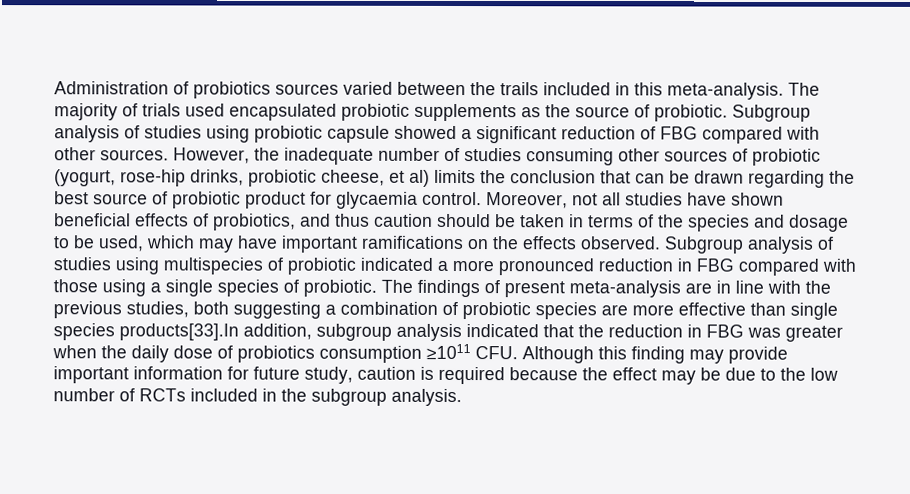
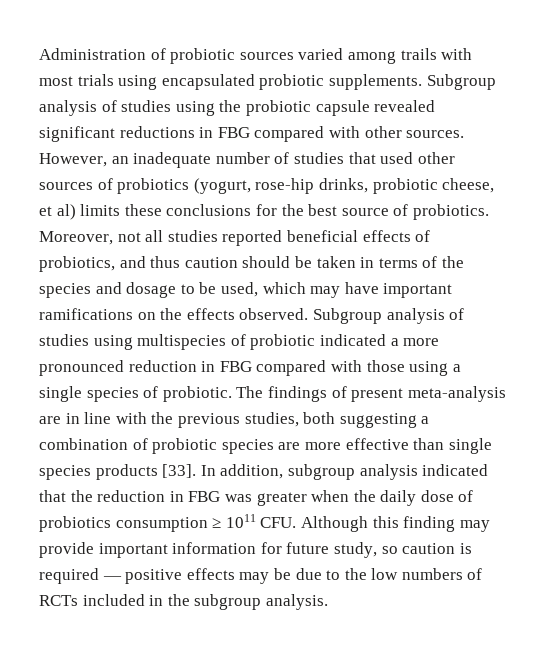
- Administration of probiotics sources varied between the trails included in this meta-analysis. The majority of trials used encapsulated probiotic supplements as the source of probiotic. Subgroup analysis of studies using probiotic capsule showed a significant reduction of FBG compared with other sources.
+ Administration of probiotic sources varied among trails with most trials using encapsulated probiotic supplements. Subgroup analysis of studies using the probiotic capsule revealed significant reductions in FBG compared with other sources.
- However, the inadequate number of studies consuming other sources of probiotic (yogurt, rose-hip drinks, probiotic cheese, et al) limits the conclusion that can be drawn regarding the best source of probiotic product for glycaemia control.
+ However, an inadequate number of studies that used other sources of probiotics (yogurt, rose-hip drinks, probiotic cheese, et al) limits these conclusions for the best source of probiotics.
- Moreover, not all studies have shown beneficial effects of probiotics, and thus caution should be taken in terms of the species and dosage to be used, which may have important ramifications on the effects observed.
+ Moreover, not all studies reported beneficial effects of probiotics, and thus caution should be taken in terms of the species and dosage to be used, which may have important ramifications on the effects observed.
- The findings of present meta-analysis are in line with the previous studies, both suggesting a combination of probiotic species are more effective than single species products[33].In addition, subgroup analysis indicated that the reduction in FBG was greater when the daily dose of probiotics consumption ≥1011 CFU. Although this finding may provide important information for future study, caution is required because the effect may be due to the low number of RCTs included in the subgroup analysis.
+ The findings of present meta-analysis are in line with the previous studies, both suggesting a combination of probiotic species are more effective than single species products [33]. In addition, subgroup analysis indicated that the reduction in FBG was greater when the daily dose of probiotics consumption ≥ 1011 CFU. Although this finding may provide important information for future study, so caution is required — positive effects may be due to the low numbers of RCTs included in the subgroup analysis.

